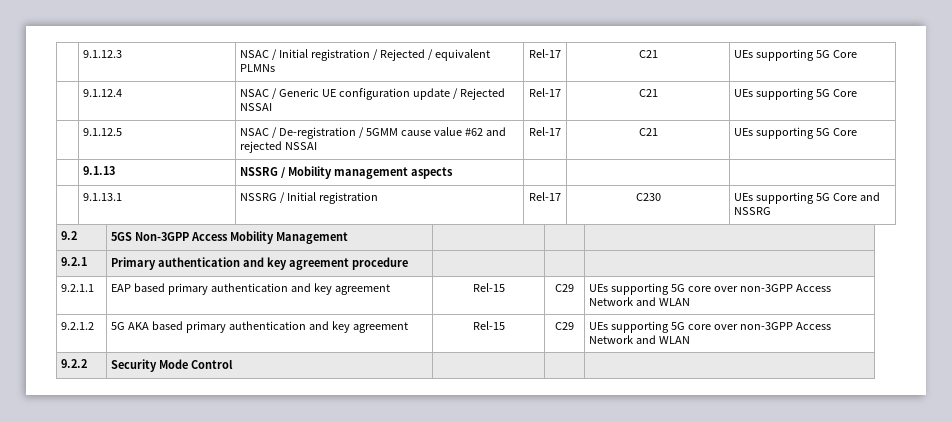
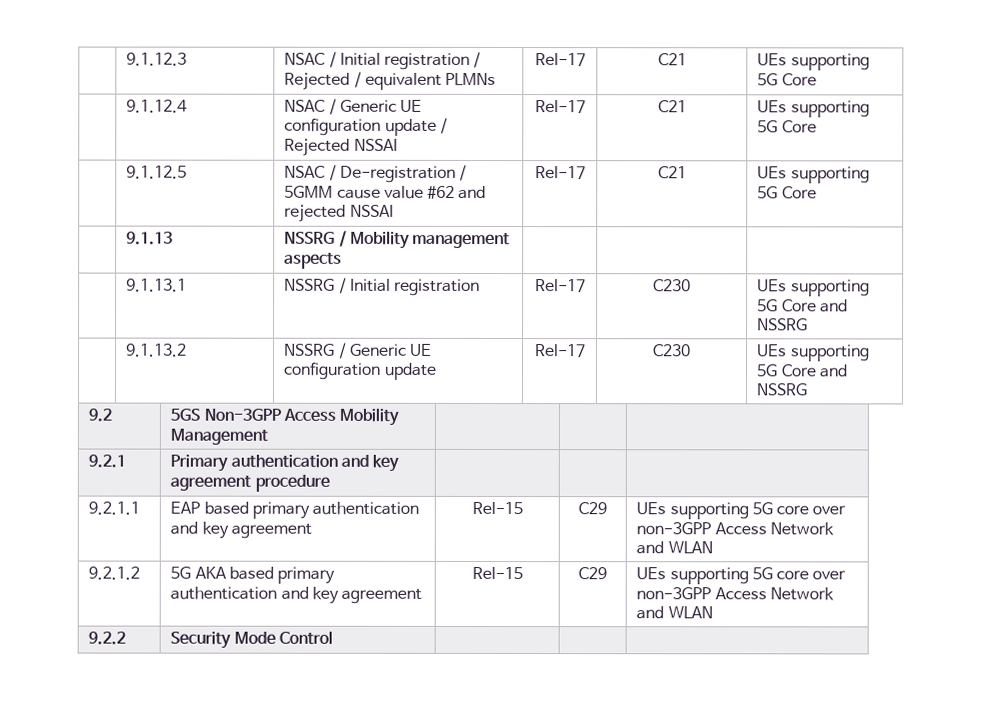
+ | 9.1.13.2 | NSSRG / Generic UE configuration update | Rel-17 | C230 | UEs supporting 5G Core and NSSRG

